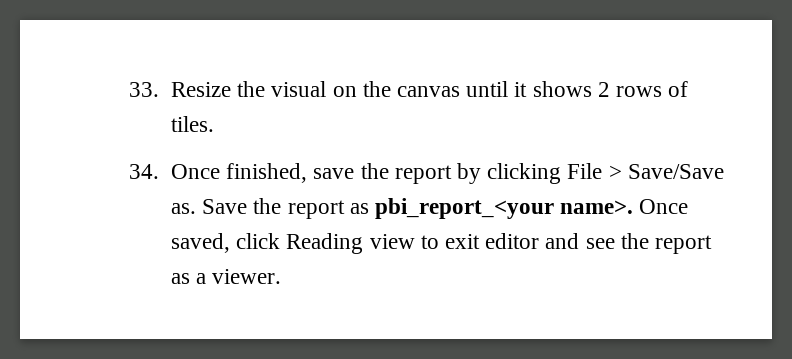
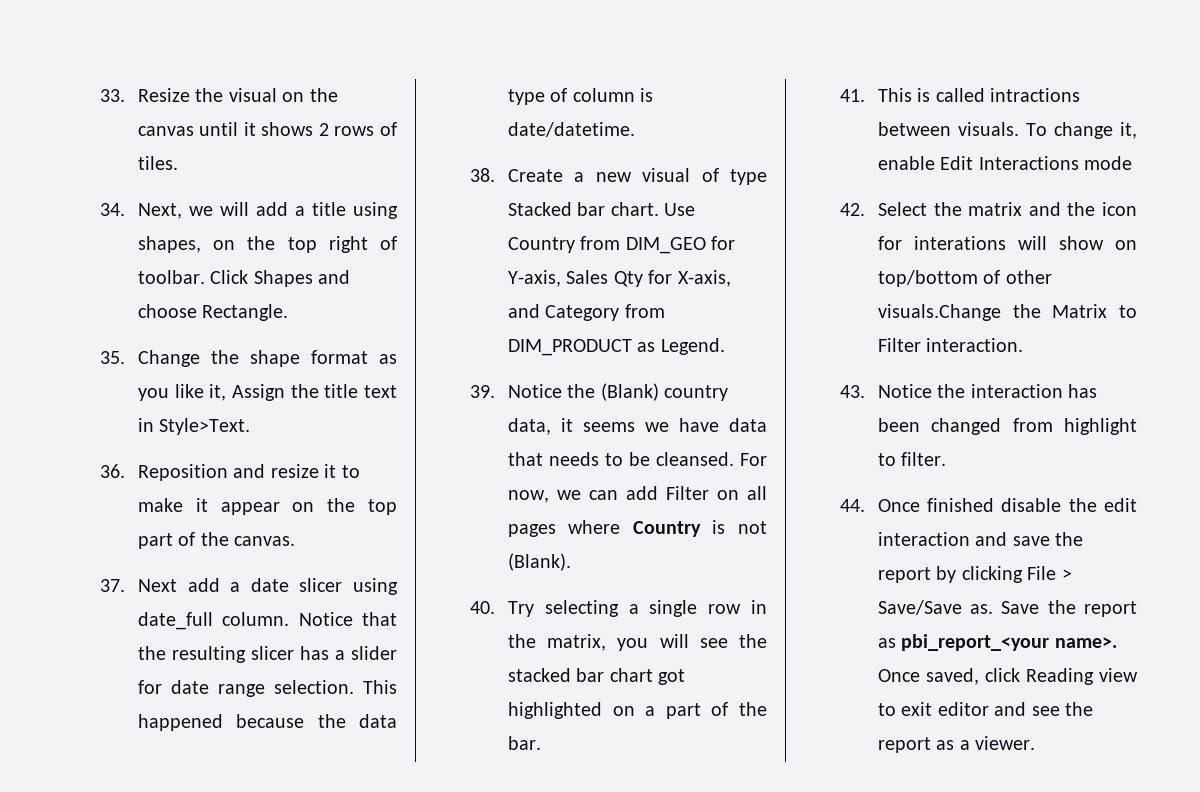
- 34. Once finished, save the report by clicking File > Save/Save as.
+ 34. Next, we will add a title using shapes, on the top right of toolbar. Click Shapes and choose Rectangle.
+ 35. Change the shape format as you like it, Assign the title text in Style>Text.
+ 36. Reposition and resize it to make it appear on the top part of the canvas.
+ 37. Next add a date slicer using date_full column. Notice that the resulting slicer has a slider for date range selection. This happened because the data type of column is date/datetime.
+ 38. Create a new visual of type Stacked bar chart. Use Country from DIM_GEO for Y-axis, Sales Qty for X-axis, and Category from DIM_PRODUCT as Legend.
+ 39. Notice the (Blank) country data, it seems we have data that needs to be cleansed. For now, we can add Filter on all pages where Country is not (Blank).
+ 40. Try selecting a single row in the matrix, you will see the stacked bar chart got highlighted on a part of the bar.
+ 41. This is called intractions between visuals. To change it, enable Edit Interactions mode
+ 42. Select the matrix and the icon for interations will show on top/bottom of other visuals.Change the Matrix to Filter interaction.
+ 43. Notice the interaction has been changed from highlight to filter.
+ 44. Once finished disable the edit interaction and save the report by clicking File > Save/Save as.

